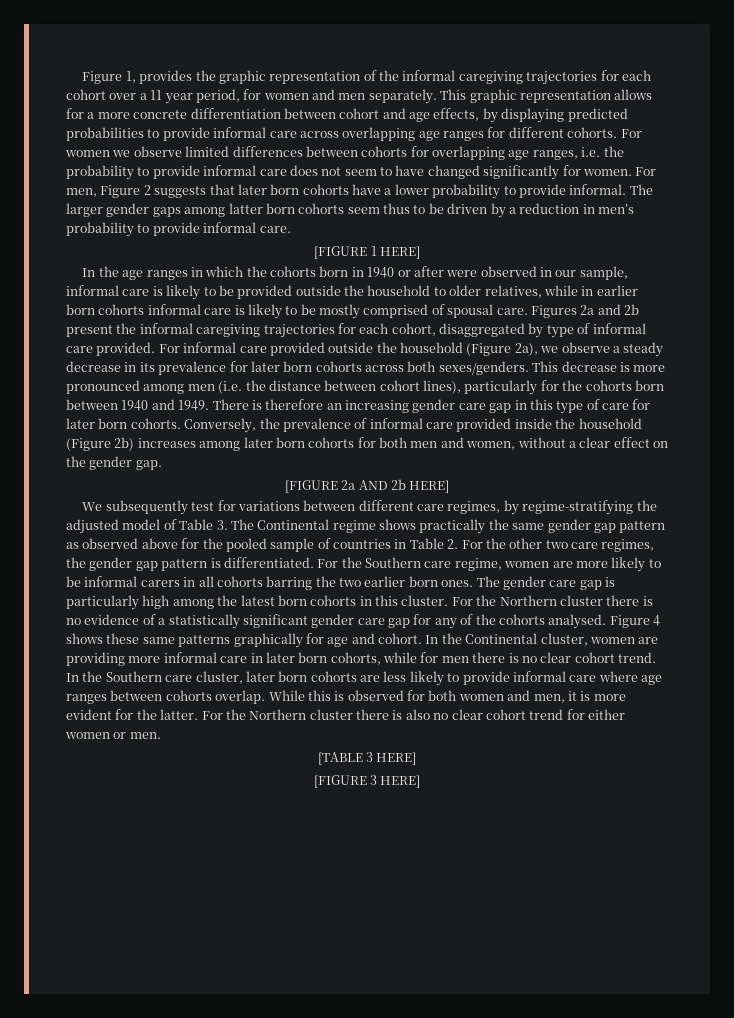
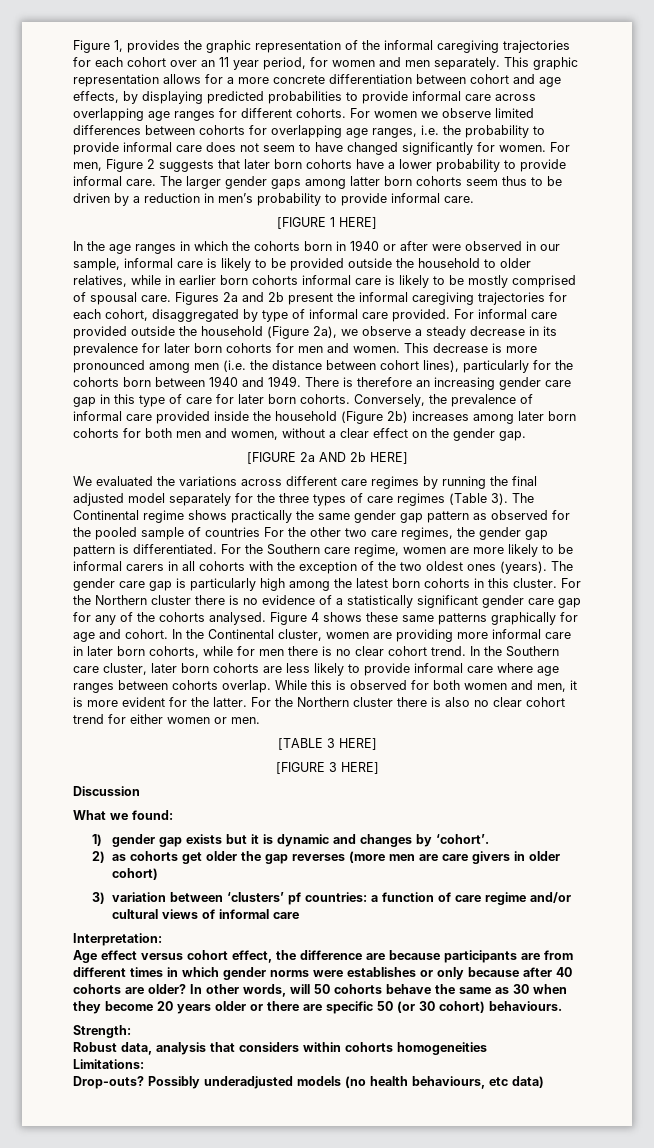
- Figure 1, provides the graphic representation of the informal caregiving trajectories for each cohort over a 11 year period, for women and men separately.
+ Figure 1, provides the graphic representation of the informal caregiving trajectories for each cohort over an 11 year period, for women and men separately.
- For men, Figure 2 suggests that later born cohorts have a lower probability to provide informal.
+ For men, Figure 2 suggests that later born cohorts have a lower probability to provide informal care.
- For informal care provided outside the household (Figure 2a), we observe a steady decrease in its prevalence for later born cohorts across both sexes/genders.
+ For informal care provided outside the household (Figure 2a), we observe a steady decrease in its prevalence for later born cohorts for men and women.
- We subsequently test for variations between different care regimes, by regime-stratifying the adjusted model of Table 3. The Continental regime shows practically the same gender gap pattern as observed above for the pooled sample of countries in Table 2. For the other two care regimes, the gender gap pattern is differentiated.
+ We evaluated the variations across different care regimes by running the final adjusted model separately for the three types of care regimes (Table 3). The Continental regime shows practically the same gender gap pattern as observed for the pooled sample of countries For the other two care regimes, the gender gap pattern is differentiated.
- For the Southern care regime, women are more likely to be informal carers in all cohorts barring the two earlier born ones.
+ For the Southern care regime, women are more likely to be informal carers in all cohorts with the exception of the two oldest ones (years).
+ Discussion
+ What we found:
+ 1) gender gap exists but it is dynamic and changes by ‘cohort’.
+ 2) as cohorts get older the gap reverses (more men are care givers in older cohort)
+ 3) variation between ‘clusters’ pf countries: a function of care regime and/or cultural views of informal care
+ Interpretation:
+ Age effect versus cohort effect, the difference are because participants are from different times in which gender norms were establishes or only because after 40 cohorts are older? In other words, will 50 cohorts behave the same as 30 when they become 20 years older or there are specific 50 (or 30 cohort) behaviours.
+ Strength:
+ Robust data, analysis that considers within cohorts homogeneities
+ Limitations:
+ Drop-outs? Possibly underadjusted models (no health behaviours, etc data)

